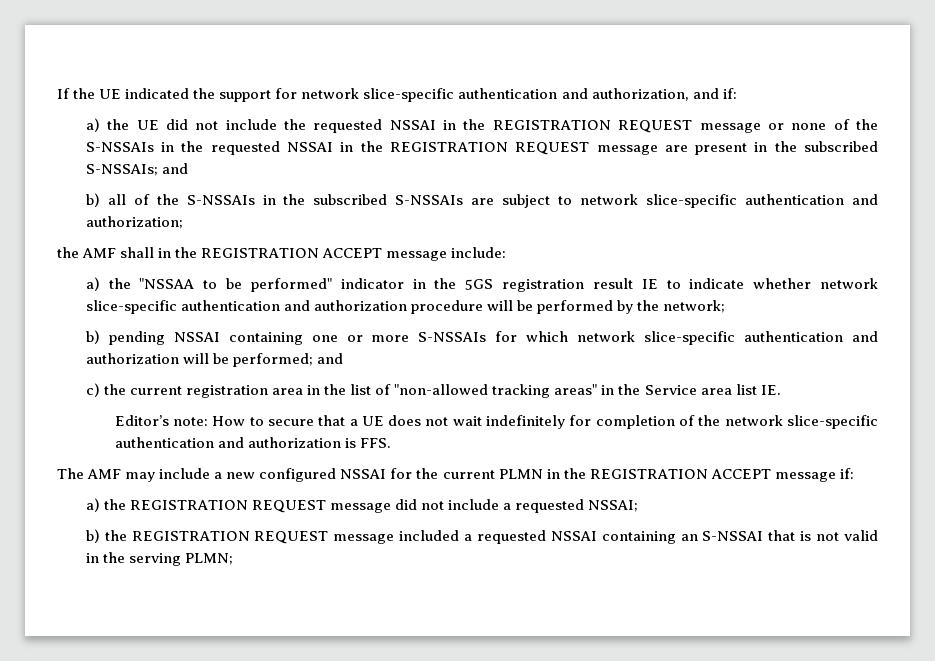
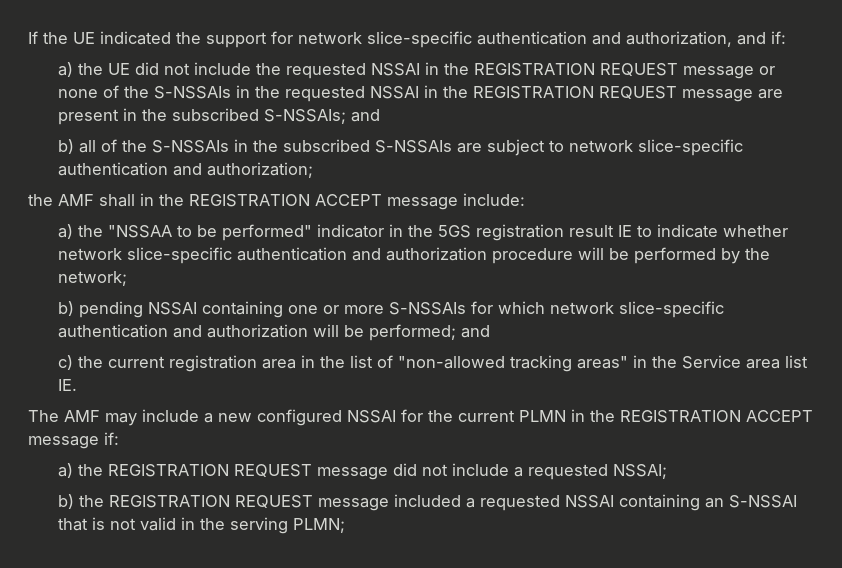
- Editor’s note: How to secure that a UE does not wait indefinitely for completion of the network slice-specific authentication and authorization is FFS.

